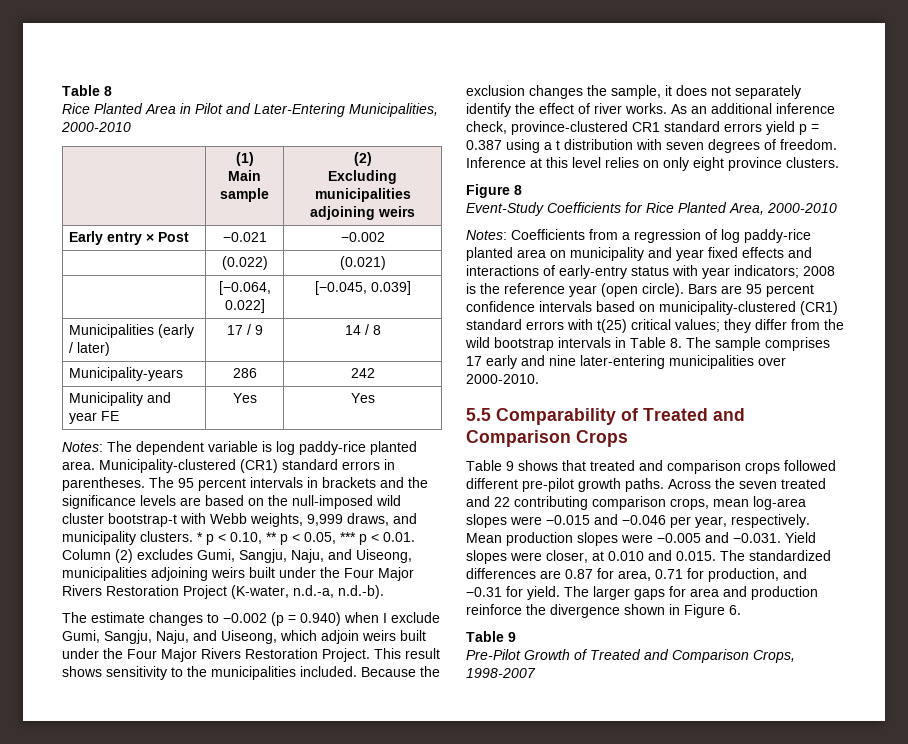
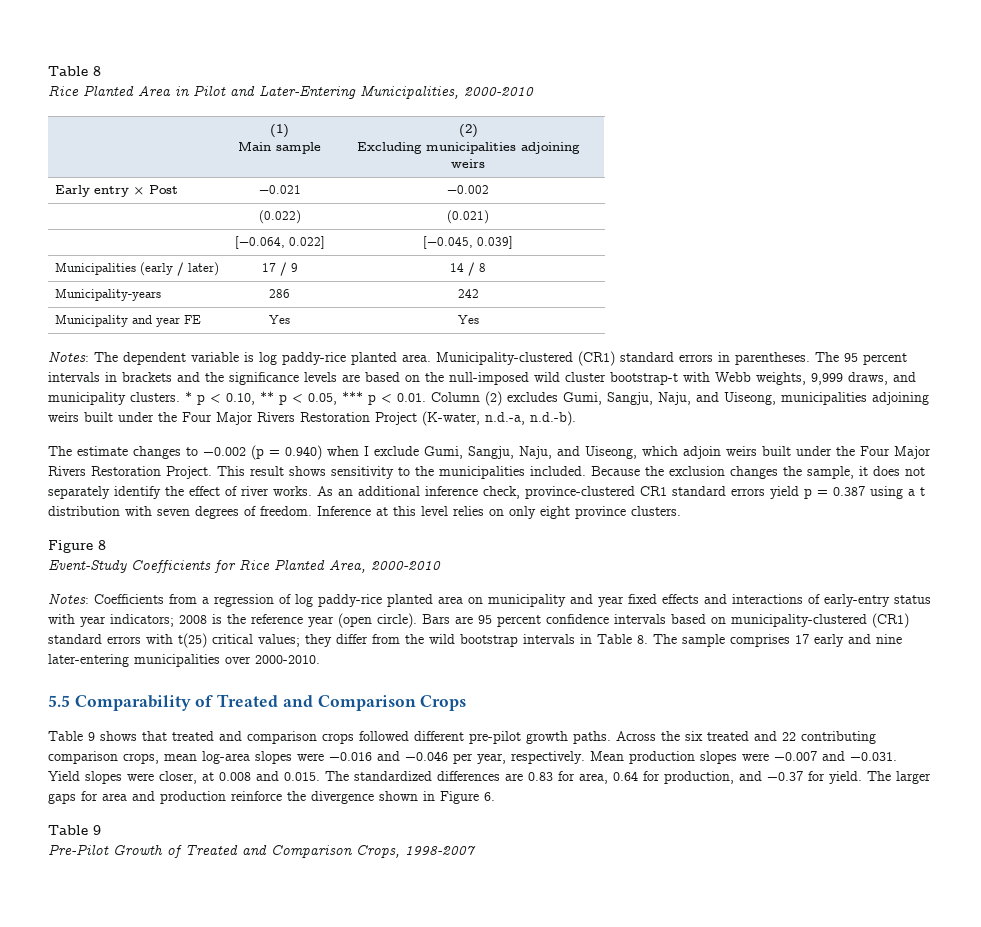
- Across the seven treated and 22 contributing comparison crops, mean log-area slopes were −0.015 and −0.046 per year, respectively.
+ Across the six treated and 22 contributing comparison crops, mean log-area slopes were −0.016 and −0.046 per year, respectively.
- Mean production slopes were −0.005 and −0.031. Yield slopes were closer, at 0.010 and 0.015. The standardized differences are 0.87 for area, 0.71 for production, and −0.31 for yield.
+ Mean production slopes were −0.007 and −0.031. Yield slopes were closer, at 0.008 and 0.015. The standardized differences are 0.83 for area, 0.64 for production, and −0.37 for yield.

